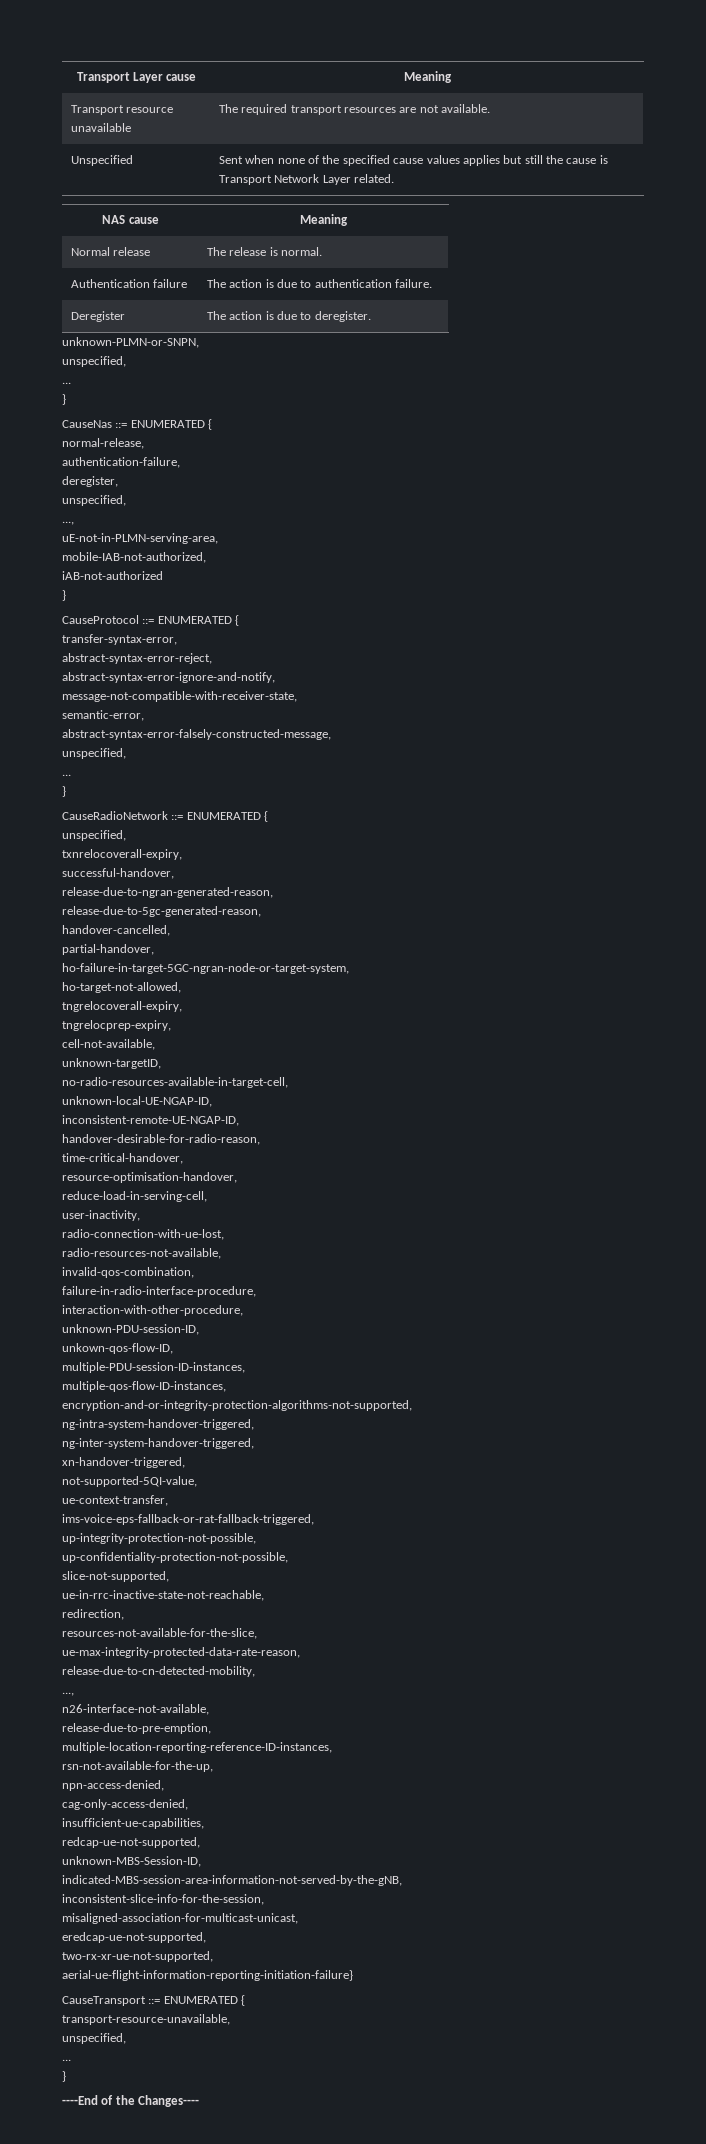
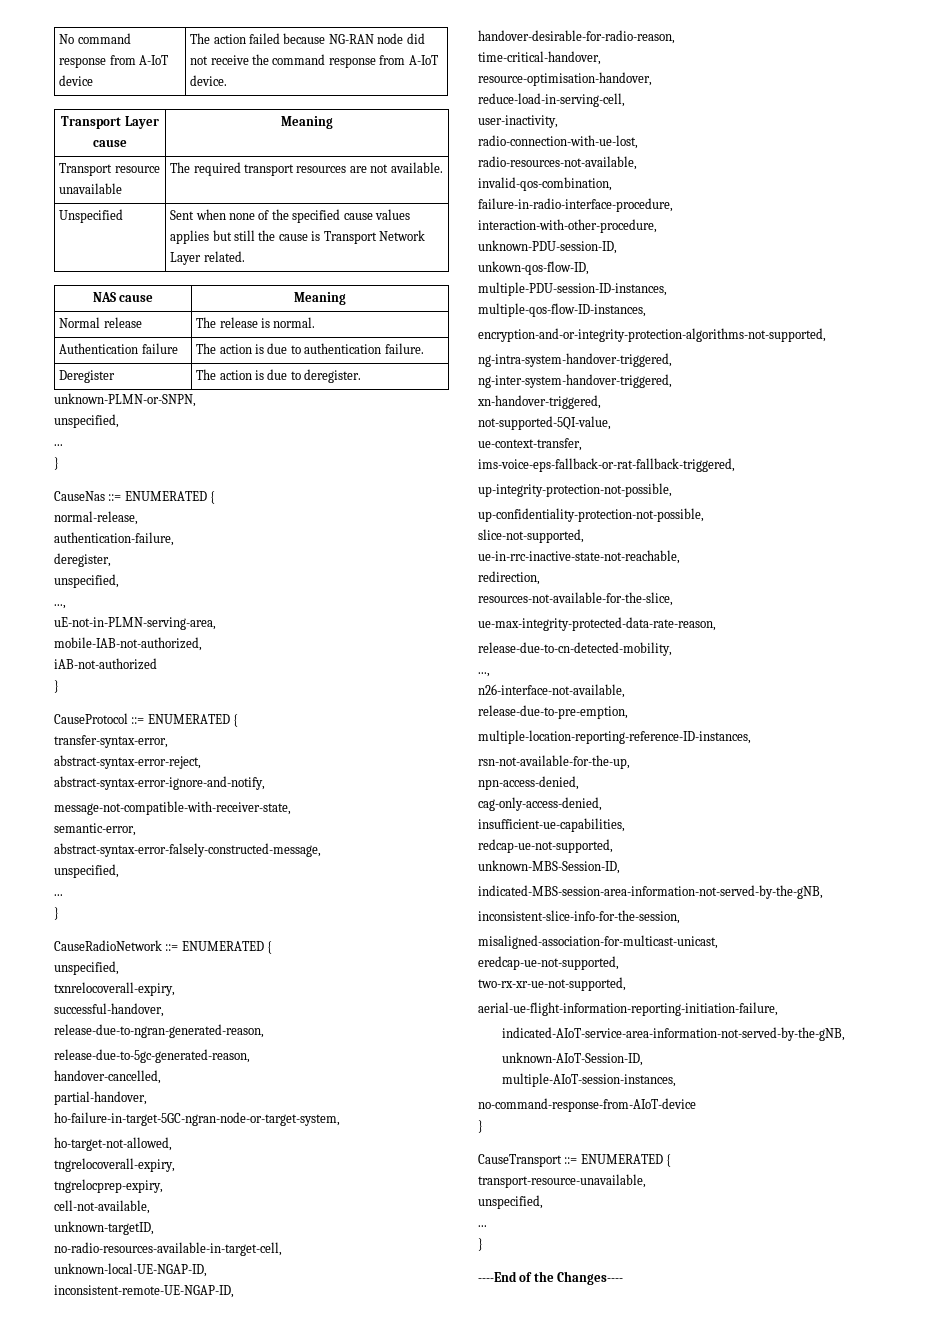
+ No command response from A-IoT device | The action failed because NG-RAN node did not receive the command response from A-IoT device.
- aerial-ue-flight-information-reporting-initiation-failure}
+ aerial-ue-flight-information-reporting-initiation-failure,
+ indicated-AIoT-service-area-information-not-served-by-the-gNB,
+ unknown-AIoT-Session-ID,
+ multiple-AIoT-session-instances,
+ no-command-response-from-AIoT-device
+ }

